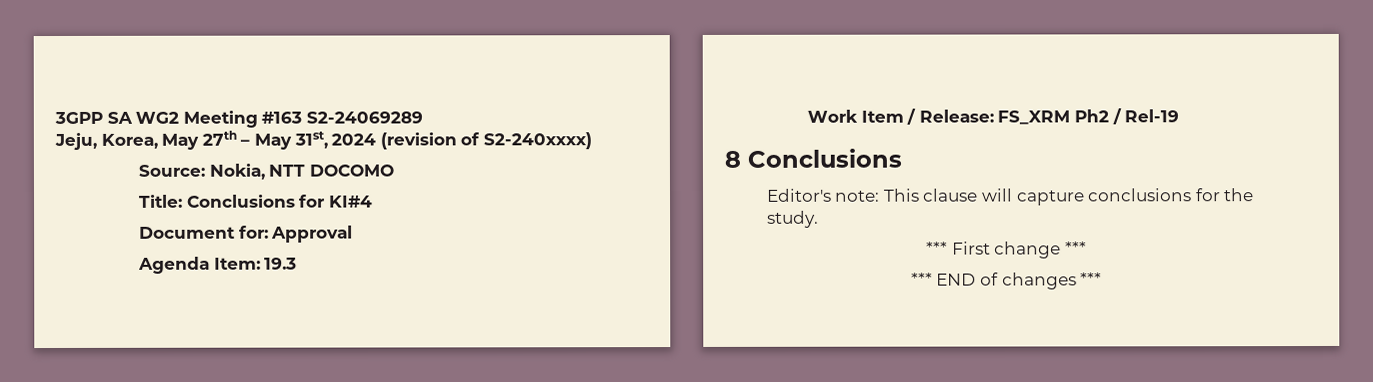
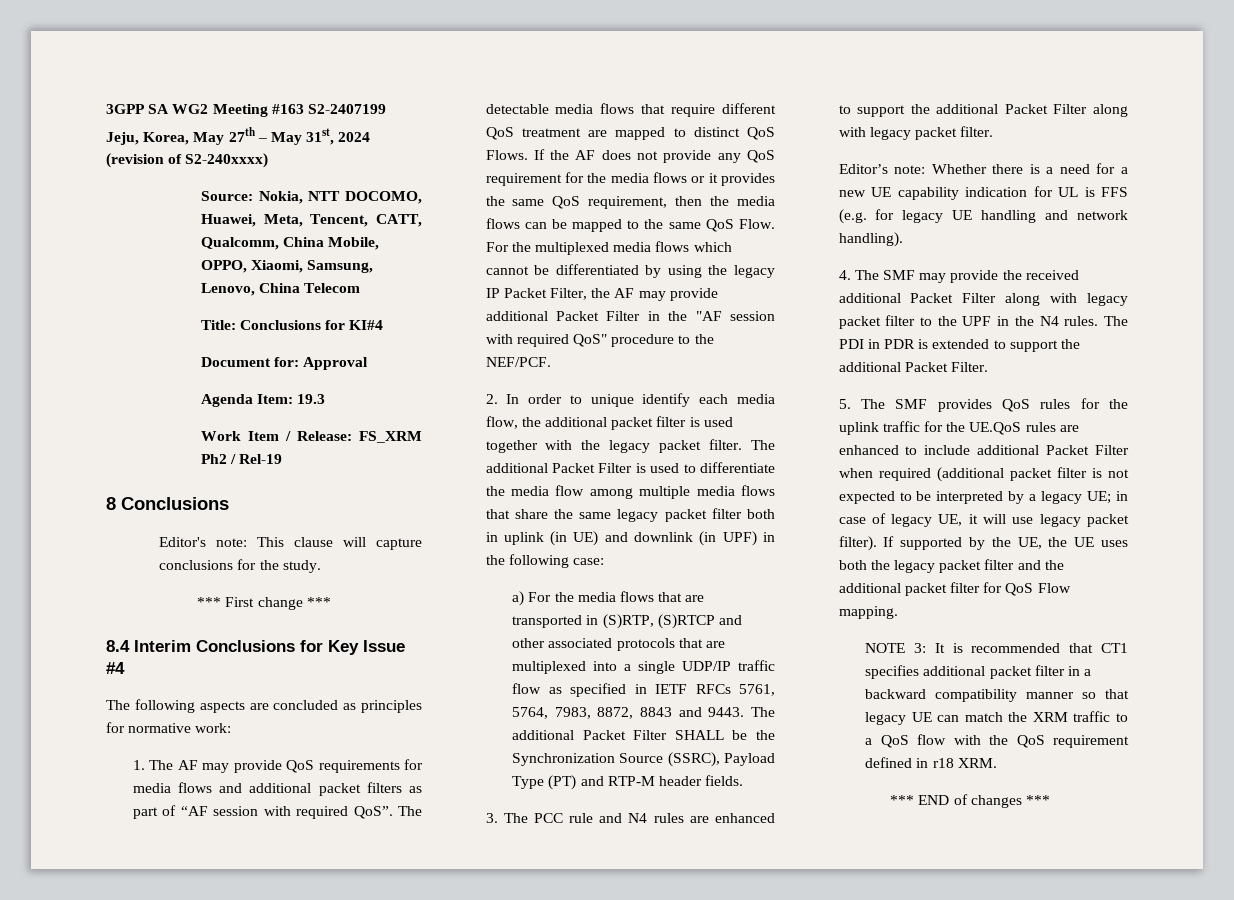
- 3GPP SA WG2 Meeting #163 S2-24069289
+ 3GPP SA WG2 Meeting #163 S2-2407199
- Source: Nokia, NTT DOCOMO
+ Source: Nokia, NTT DOCOMO, Huawei, Meta, Tencent, CATT, Qualcomm, China Mobile, OPPO, Xiaomi, Samsung, Lenovo, China Telecom
+ 8.4 Interim Conclusions for Key Issue #4
+ The following aspects are concluded as principles for normative work:
+ 1. The AF may provide QoS requirements for media flows and additional packet filters as part of “AF session with required QoS”. The detectable media flows that require different QoS treatment are mapped to distinct QoS Flows. If the AF does not provide any QoS requirement for the media flows or it provides the same QoS requirement, then the media flows can be mapped to the same QoS Flow. For the multiplexed media flows which cannot be differentiated by using the legacy IP Packet Filter, the AF may provide additional Packet Filter in the "AF session with required QoS" procedure to the NEF/PCF.
+ 2. In order to unique identify each media flow, the additional packet filter is used together with the legacy packet filter. The additional Packet Filter is used to differentiate the media flow among multiple media flows that share the same legacy packet filter both in uplink (in UE) and downlink (in UPF) in the following case:
+ a) For the media flows that are transported in (S)RTP, (S)RTCP and other associated protocols that are multiplexed into a single UDP/IP traffic flow as specified in IETF RFCs 5761, 5764, 7983, 8872, 8843 and 9443. The additional Packet Filter SHALL be the Synchronization Source (SSRC), Payload Type (PT) and RTP-M header fields.
+ 3. The PCC rule and N4 rules are enhanced to support the additional Packet Filter along with legacy packet filter.
+ Editor’s note: Whether there is a need for a new UE capability indication for UL is FFS (e.g. for legacy UE handling and network handling).
+ 4. The SMF may provide the received additional Packet Filter along with legacy packet filter to the UPF in the N4 rules. The PDI in PDR is extended to support the additional Packet Filter.
+ 5. The SMF provides QoS rules for the uplink traffic for the UE.QoS rules are enhanced to include additional Packet Filter when required (additional packet filter is not expected to be interpreted by a legacy UE; in case of legacy UE, it will use legacy packet filter). If supported by the UE, the UE uses both the legacy packet filter and the additional packet filter for QoS Flow mapping.
+ NOTE 3: It is recommended that CT1 specifies additional packet filter in a backward compatibility manner so that legacy UE can match the XRM traffic to a QoS flow with the QoS requirement defined in r18 XRM.

